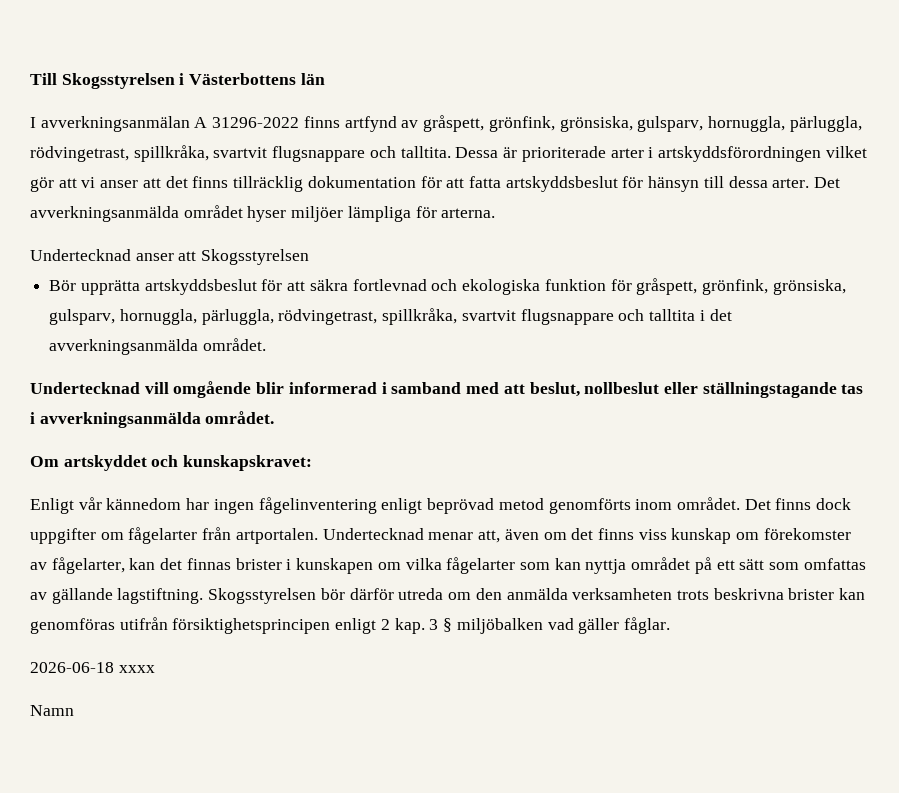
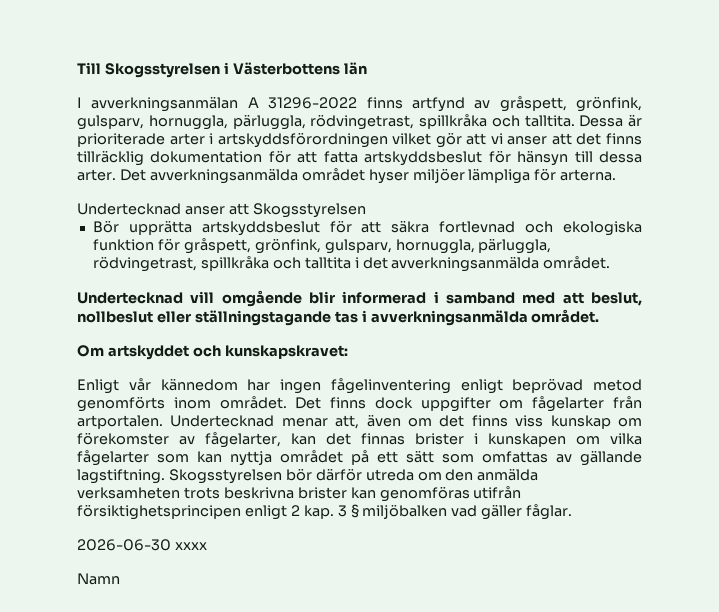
- I avverkningsanmälan A 31296-2022 finns artfynd av gråspett, grönfink, grönsiska, gulsparv, hornuggla, pärluggla, rödvingetrast, spillkråka, svartvit flugsnappare och talltita.
+ I avverkningsanmälan A 31296-2022 finns artfynd av gråspett, grönfink, gulsparv, hornuggla, pärluggla, rödvingetrast, spillkråka och talltita.
- Bör upprätta artskyddsbeslut för att säkra fortlevnad och ekologiska funktion för gråspett, grönfink, grönsiska, gulsparv, hornuggla, pärluggla, rödvingetrast, spillkråka, svartvit flugsnappare och talltita i det avverkningsanmälda området.
+ Bör upprätta artskyddsbeslut för att säkra fortlevnad och ekologiska funktion för gråspett, grönfink, gulsparv, hornuggla, pärluggla, rödvingetrast, spillkråka och talltita i det avverkningsanmälda området.
- 2026-06-18 xxxx
+ 2026-06-30 xxxx

